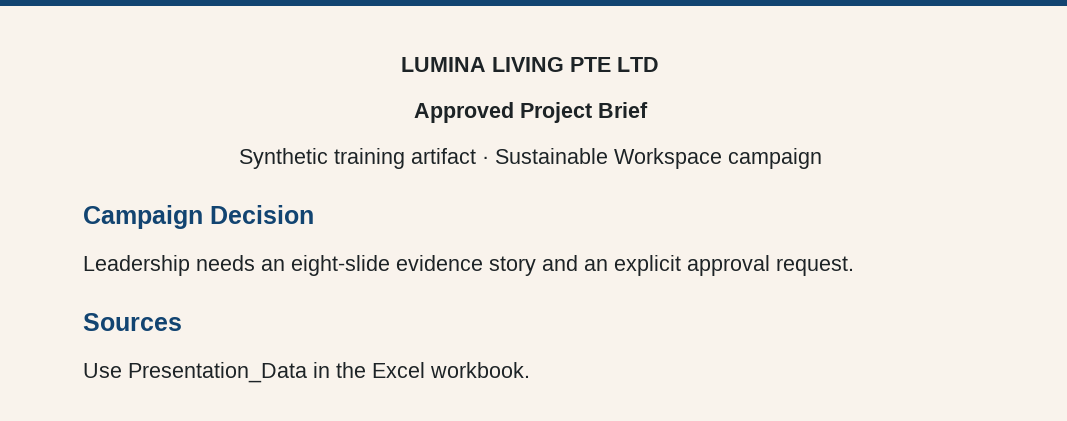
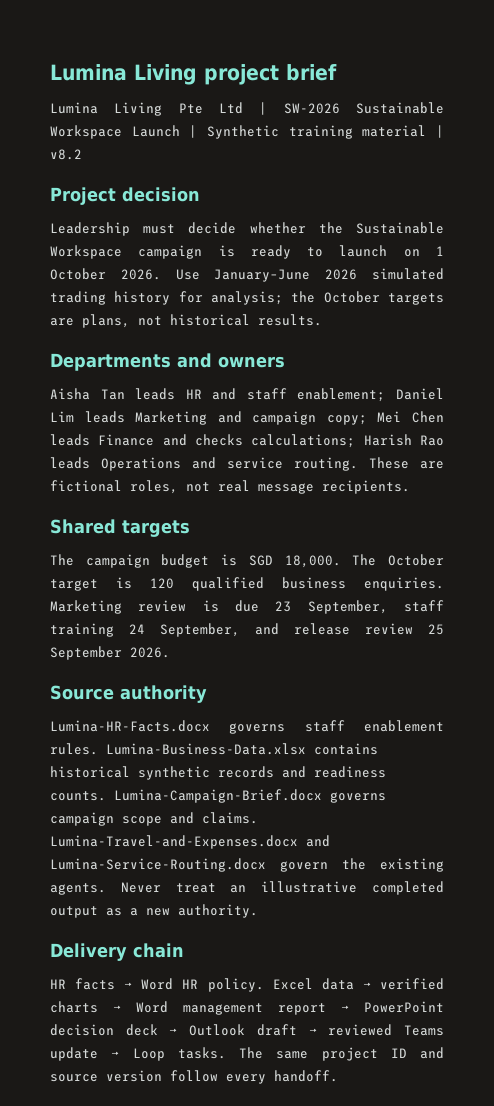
- LUMINA LIVING PTE LTD
- Approved Project Brief
- Synthetic training artifact · Sustainable Workspace campaign
- Campaign Decision
- Leadership needs an eight-slide evidence story and an explicit approval request.
- Sources
- Use Presentation_Data in the Excel workbook.
+ Lumina Living project brief
+ Lumina Living Pte Ltd | SW-2026 Sustainable Workspace Launch | Synthetic training material | v8.2
+ Project decision
+ Leadership must decide whether the Sustainable Workspace campaign is ready to launch on 1 October 2026. Use January–June 2026 simulated trading history for analysis; the October targets are plans, not historical results.
+ Departments and owners
+ Aisha Tan leads HR and staff enablement; Daniel Lim leads Marketing and campaign copy; Mei Chen leads Finance and checks calculations; Harish Rao leads Operations and service routing. These are fictional roles, not real message recipients.
+ Shared targets
+ The campaign budget is SGD 18,000. The October target is 120 qualified business enquiries. Marketing review is due 23 September, staff training 24 September, and release review 25 September 2026.
+ Source authority
+ Lumina-HR-Facts.docx governs staff enablement rules. Lumina-Business-Data.xlsx contains historical synthetic records and readiness counts. Lumina-Campaign-Brief.docx governs campaign scope and claims. Lumina-Travel-and-Expenses.docx and Lumina-Service-Routing.docx govern the existing agents. Never treat an illustrative completed output as a new authority.
+ Delivery chain
+ HR facts → Word HR policy. Excel data → verified charts → Word management report → PowerPoint decision deck → Outlook draft → reviewed Teams update → Loop tasks. The same project ID and source version follow every handoff.

